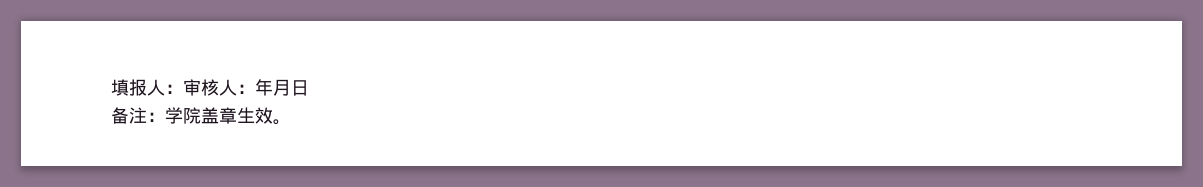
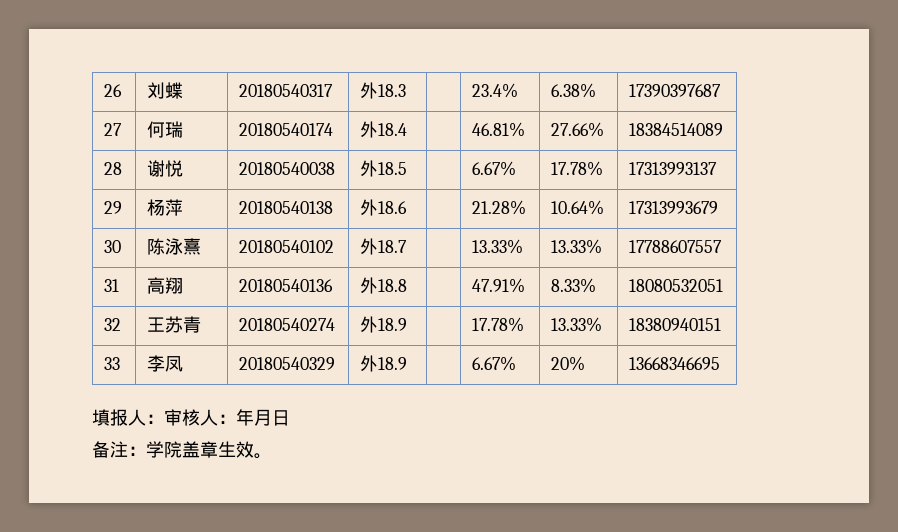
+ 26 | 刘蝶 | 20180540317 | 外18.3 | | 23.4% | 6.38% | 17390397687
+ 27 | 何瑞 | 20180540174 | 外18.4 | | 46.81% | 27.66% | 18384514089
+ 28 | 谢悦 | 20180540038 | 外18.5 | | 6.67% | 17.78% | 17313993137
+ 29 | 杨萍 | 20180540138 | 外18.6 | | 21.28% | 10.64% | 17313993679
+ 30 | 陈泳熹 | 20180540102 | 外18.7 | | 13.33% | 13.33% | 17788607557
+ 31 | 高翔 | 20180540136 | 外18.8 | | 47.91% | 8.33% | 18080532051
+ 32 | 王苏青 | 20180540274 | 外18.9 | | 17.78% | 13.33% | 18380940151
+ 33 | 李凤 | 20180540329 | 外18.9 | | 6.67% | 20% | 13668346695

